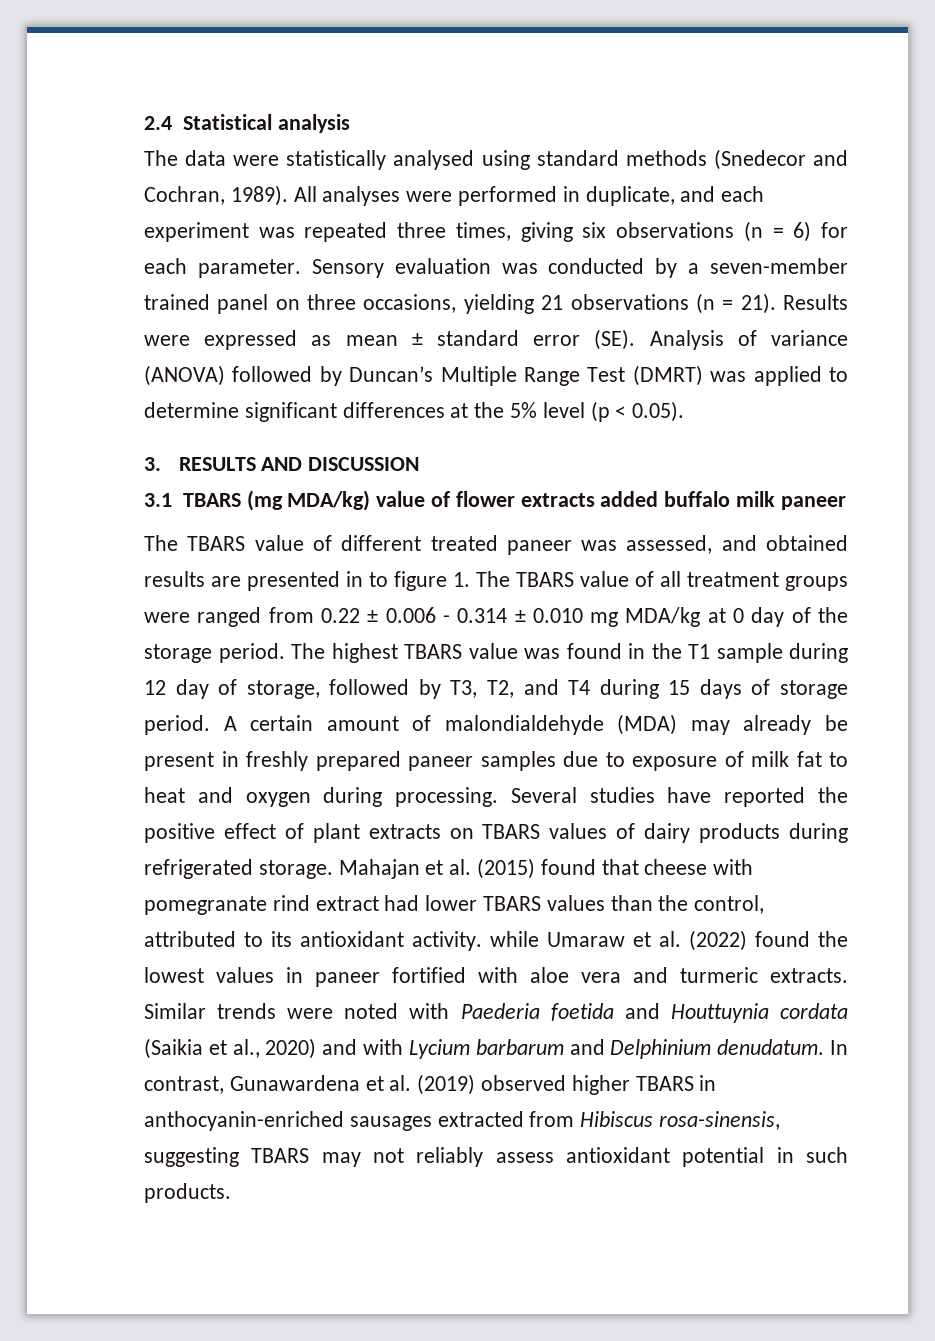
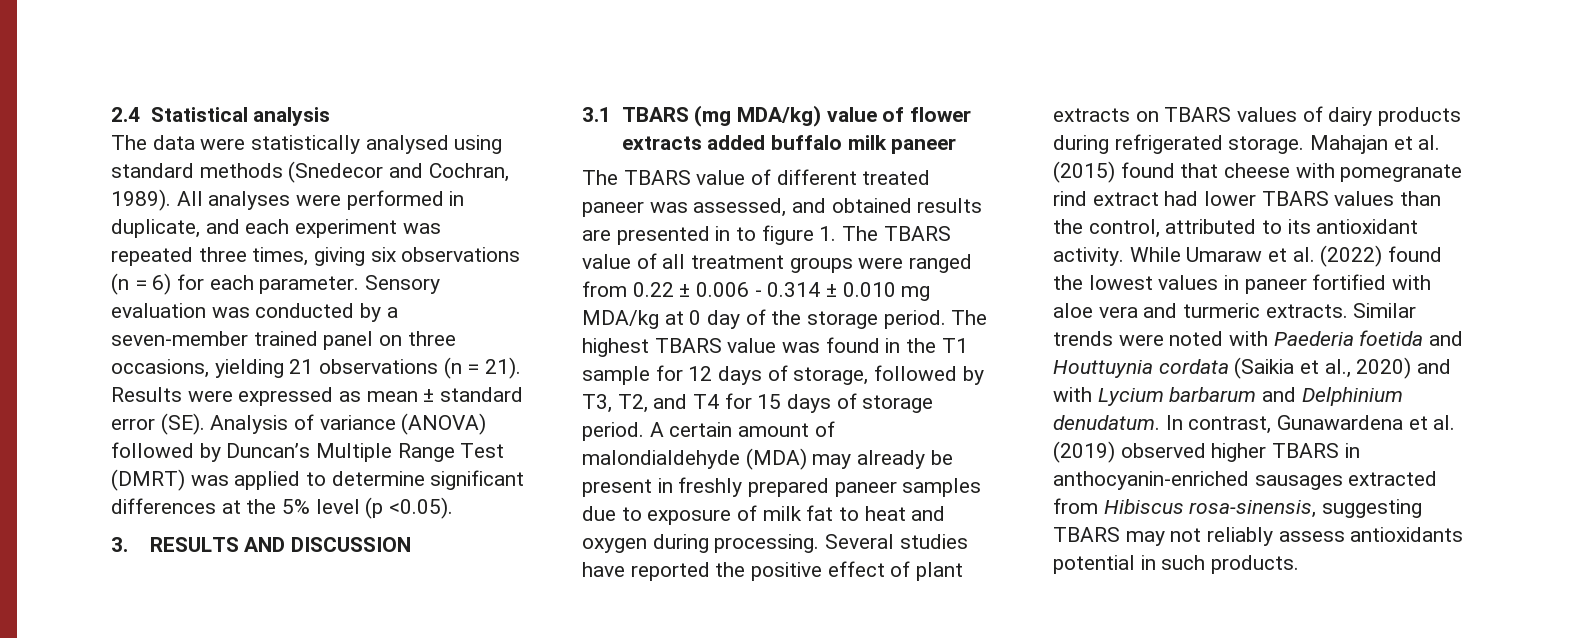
- Results were expressed as mean ± standard error (SE). Analysis of variance (ANOVA) followed by Duncan’s Multiple Range Test (DMRT) was applied to determine significant differences at the 5% level (p < 0.05).
+ Results were expressed as mean ± standard error (SE). Analysis of variance (ANOVA) followed by Duncan’s Multiple Range Test (DMRT) was applied to determine significant differences at the 5% level (p <0.05).
- The highest TBARS value was found in the T1 sample during 12 day of storage, followed by T3, T2, and T4 during 15 days of storage period.
+ The highest TBARS value was found in the T1 sample for 12 days of storage, followed by T3, T2, and T4 for 15 days of storage period.
- Mahajan et al. (2015) found that cheese with pomegranate rind extract had lower TBARS values than the control, attributed to its antioxidant activity. while Umaraw et al. (2022) found the lowest values in paneer fortified with aloe vera and turmeric extracts.
+ Mahajan et al. (2015) found that cheese with pomegranate rind extract had lower TBARS values than the control, attributed to its antioxidant activity. While Umaraw et al. (2022) found the lowest values in paneer fortified with aloe vera and turmeric extracts.
- In contrast, Gunawardena et al. (2019) observed higher TBARS in anthocyanin-enriched sausages extracted from Hibiscus rosa-sinensis, suggesting TBARS may not reliably assess antioxidant potential in such products.
+ In contrast, Gunawardena et al. (2019) observed higher TBARS in anthocyanin-enriched sausages extracted from Hibiscus rosa-sinensis, suggesting TBARS may not reliably assess antioxidants potential in such products.

